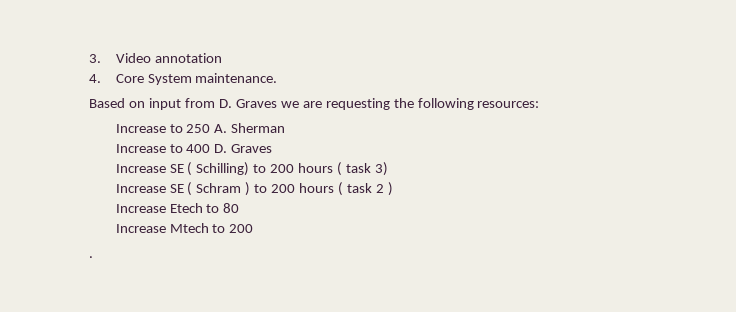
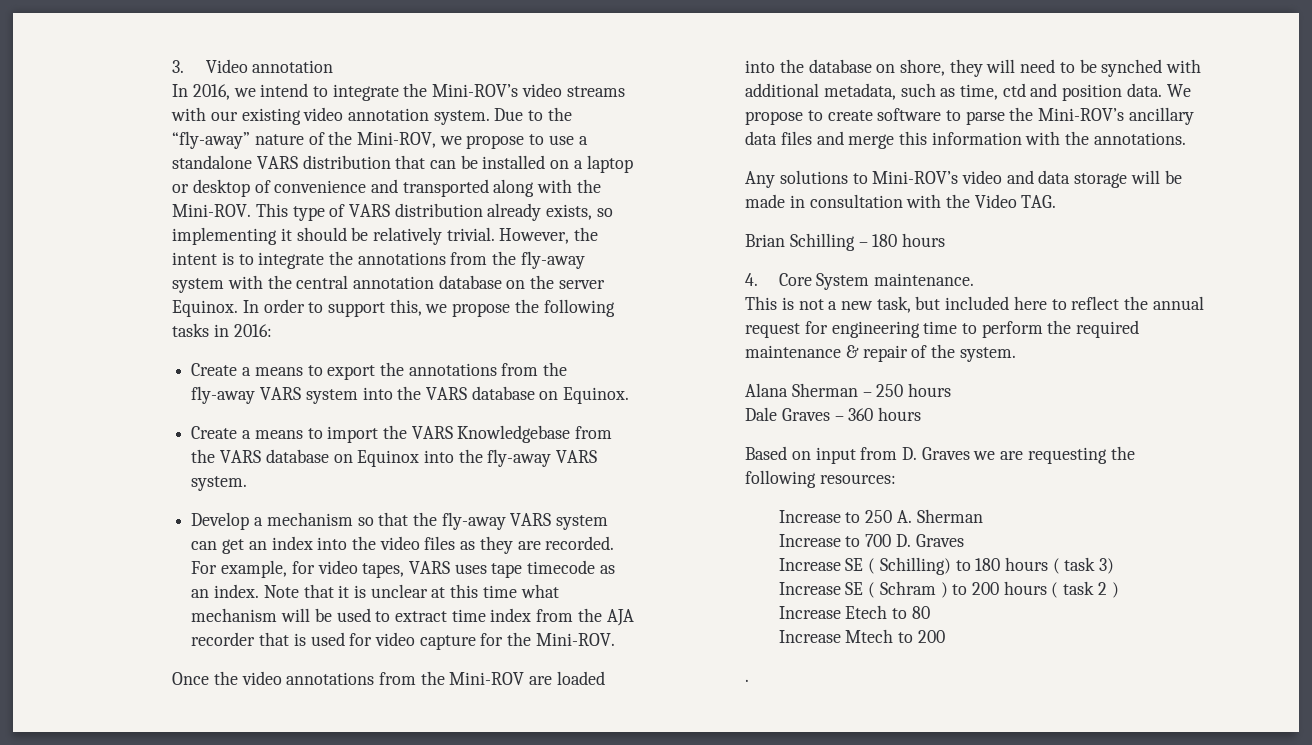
+ In 2016, we intend to integrate the Mini-ROV’s video streams with our existing video annotation system. Due to the “fly-away” nature of the Mini-ROV, we propose to use a standalone VARS distribution that can be installed on a laptop or desktop of convenience and transported along with the Mini-ROV. This type of VARS distribution already exists, so implementing it should be relatively trivial. However, the intent is to integrate the annotations from the fly-away system with the central annotation database on the server Equinox. In order to support this, we propose the following tasks in 2016:
+ Create a means to export the annotations from the fly-away VARS system into the VARS database on Equinox.
+ Create a means to import the VARS Knowledgebase from the VARS database on Equinox into the fly-away VARS system.
+ Develop a mechanism so that the fly-away VARS system can get an index into the video files as they are recorded. For example, for video tapes, VARS uses tape timecode as an index. Note that it is unclear at this time what mechanism will be used to extract time index from the AJA recorder that is used for video capture for the Mini-ROV.
+ Once the video annotations from the Mini-ROV are loaded into the database on shore, they will need to be synched with additional metadata, such as time, ctd and position data. We propose to create software to parse the Mini-ROV’s ancillary data files and merge this information with the annotations.
+ Any solutions to Mini-ROV’s video and data storage will be made in consultation with the Video TAG.
+ Brian Schilling – 180 hours
  4. Core System maintenance.
+ This is not a new task, but included here to reflect the annual request for engineering time to perform the required maintenance & repair of the system.
+ Alana Sherman – 250 hours
+ Dale Graves – 360 hours
- Increase to 400 D. Graves
+ Increase to 700 D. Graves
- Increase SE ( Schilling) to 200 hours ( task 3)
+ Increase SE ( Schilling) to 180 hours ( task 3)

